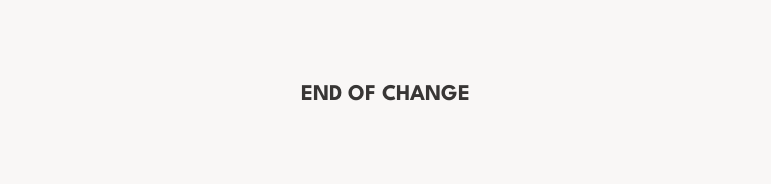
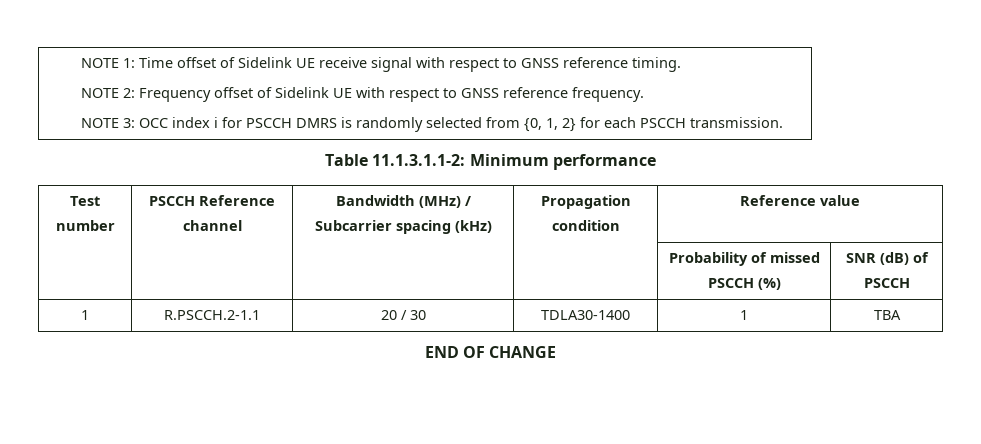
+ NOTE 1: Time offset of Sidelink UE receive signal with respect to GNSS reference timing.
+ NOTE 2: Frequency offset of Sidelink UE with respect to GNSS reference frequency.
+ NOTE 3: OCC index i for PSCCH DMRS is randomly selected from {0, 1, 2} for each PSCCH transmission.
+ Table 11.1.3.1.1-2: Minimum performance
+ Test number | PSCCH Reference channel | Bandwidth (MHz) / Subcarrier spacing (kHz) | Propagation condition | Reference value
+ | | | | Probability of missed PSCCH (%) | SNR (dB) of PSCCH
+ 1 | R.PSCCH.2-1.1 | 20 / 30 | TDLA30-1400 | 1 | TBA

